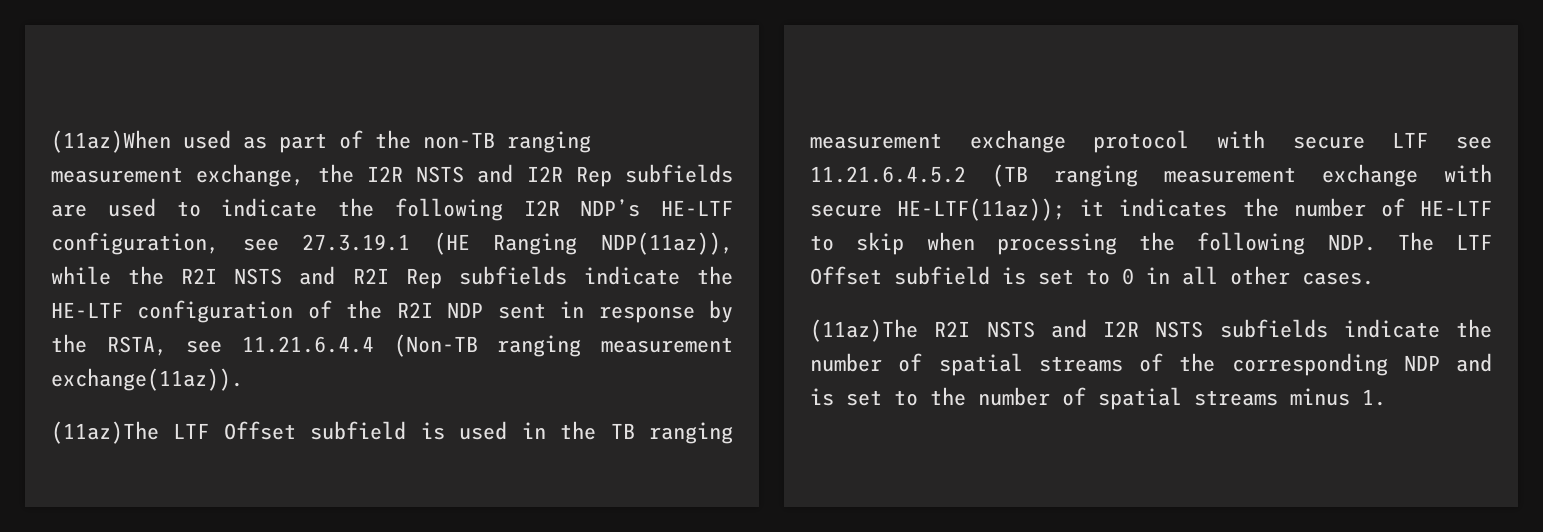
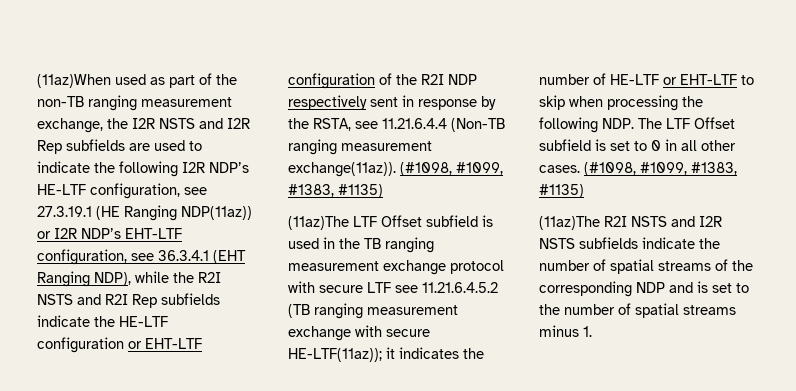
- (11az)When used as part of the non-TB ranging measurement exchange, the I2R NSTS and I2R Rep subfields are used to indicate the following I2R NDP’s HE-LTF configuration, see 27.3.19.1 (HE Ranging NDP(11az)), while the R2I NSTS and R2I Rep subfields indicate the HE-LTF configuration of the R2I NDP sent in response by the RSTA, see 11.21.6.4.4 (Non-TB ranging measurement exchange(11az)).
+ (11az)When used as part of the non-TB ranging measurement exchange, the I2R NSTS and I2R Rep subfields are used to indicate the following I2R NDP’s HE-LTF configuration, see 27.3.19.1 (HE Ranging NDP(11az)) or I2R NDP’s EHT-LTF configuration, see 36.3.4.1 (EHT Ranging NDP), while the R2I NSTS and R2I Rep subfields indicate the HE-LTF configuration or EHT-LTF configuration of the R2I NDP respectively sent in response by the RSTA, see 11.21.6.4.4 (Non-TB ranging measurement exchange(11az)). (#1098, #1099, #1383, #1135)
- (11az)The LTF Offset subfield is used in the TB ranging measurement exchange protocol with secure LTF see 11.21.6.4.5.2 (TB ranging measurement exchange with secure HE-LTF(11az)); it indicates the number of HE-LTF to skip when processing the following NDP. The LTF Offset subfield is set to 0 in all other cases.
+ (11az)The LTF Offset subfield is used in the TB ranging measurement exchange protocol with secure LTF see 11.21.6.4.5.2 (TB ranging measurement exchange with secure HE-LTF(11az)); it indicates the number of HE-LTF or EHT-LTF to skip when processing the following NDP. The LTF Offset subfield is set to 0 in all other cases. (#1098, #1099, #1383, #1135)

